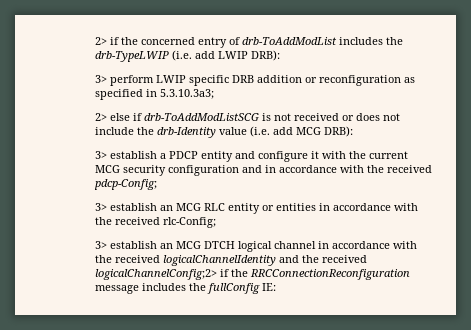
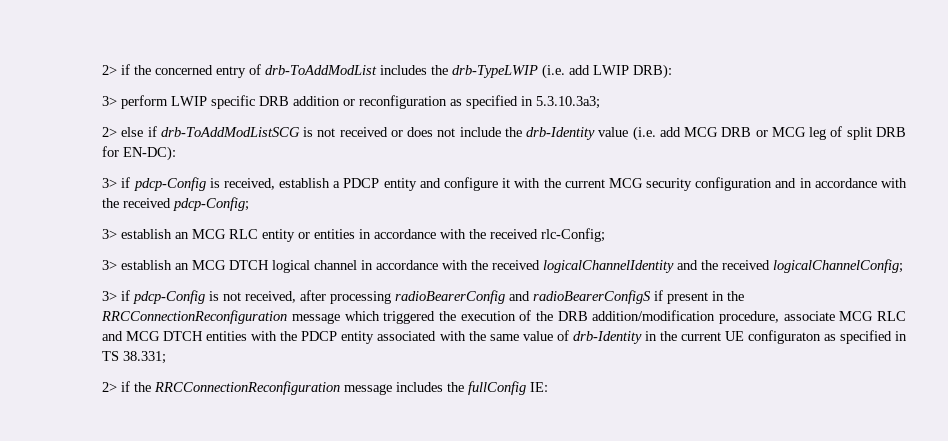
- 2> else if drb-ToAddModListSCG is not received or does not include the drb-Identity value (i.e. add MCG DRB):
- 3> establish a PDCP entity and configure it with the current MCG security configuration and in accordance with the received pdcp-Config;
+ 2> else if drb-ToAddModListSCG is not received or does not include the drb-Identity value (i.e. add MCG DRB or MCG leg of split DRB for EN-DC):
+ 3> if pdcp-Config is received, establish a PDCP entity and configure it with the current MCG security configuration and in accordance with the received pdcp-Config;
- 3> establish an MCG DTCH logical channel in accordance with the received logicalChannelIdentity and the received logicalChannelConfig;2> if the RRCConnectionReconfiguration message includes the fullConfig IE:
+ 3> establish an MCG DTCH logical channel in accordance with the received logicalChannelIdentity and the received logicalChannelConfig;
+ 3> if pdcp-Config is not received, after processing radioBearerConfig and radioBearerConfigS if present in the RRCConnectionReconfiguration message which triggered the execution of the DRB addition/modification procedure, associate MCG RLC and MCG DTCH entities with the PDCP entity associated with the same value of drb-Identity in the current UE configuraton as specified in TS 38.331;
+ 2> if the RRCConnectionReconfiguration message includes the fullConfig IE:

